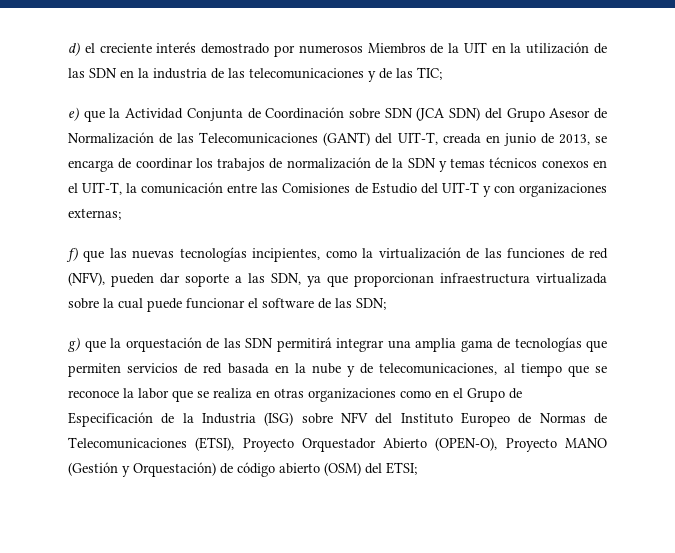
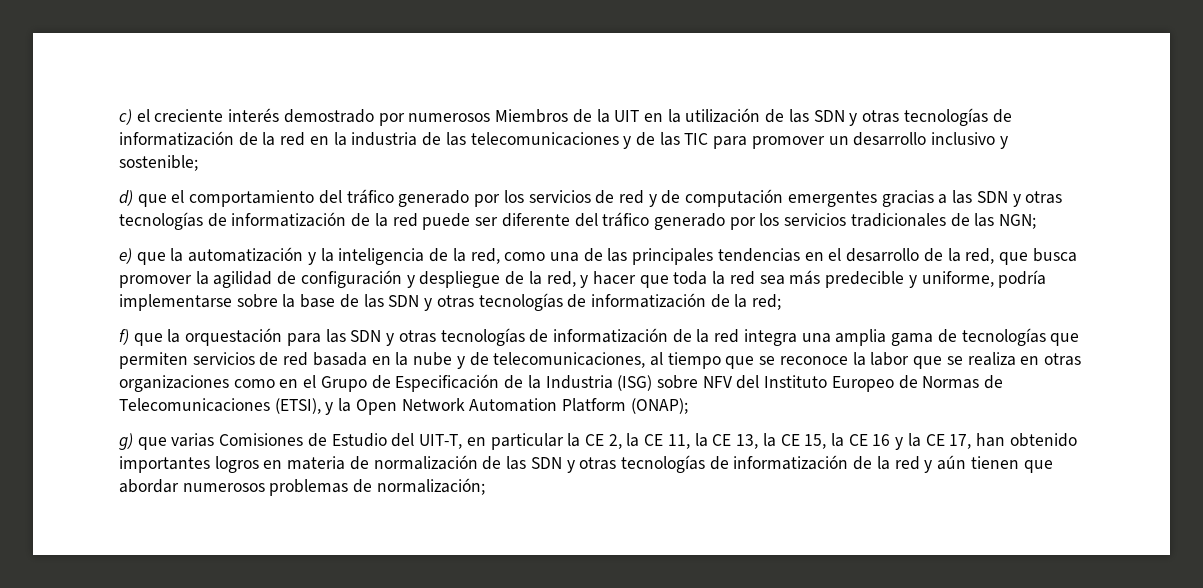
- d) el creciente interés demostrado por numerosos Miembros de la UIT en la utilización de las SDN en la industria de las telecomunicaciones y de las TIC;
- e) que la Actividad Conjunta de Coordinación sobre SDN (JCA SDN) del Grupo Asesor de Normalización de las Telecomunicaciones (GANT) del UIT-T, creada en junio de 2013, se encarga de coordinar los trabajos de normalización de la SDN y temas técnicos conexos en el UIT-T, la comunicación entre las Comisiones de Estudio del UIT-T y con organizaciones externas;
- f) que las nuevas tecnologías incipientes, como la virtualización de las funciones de red (NFV), pueden dar soporte a las SDN, ya que proporcionan infraestructura virtualizada sobre la cual puede funcionar el software de las SDN;
- g) que la orquestación de las SDN permitirá integrar una amplia gama de tecnologías que permiten servicios de red basada en la nube y de telecomunicaciones, al tiempo que se reconoce la labor que se realiza en otras organizaciones como en el Grupo de Especificación de la Industria (ISG) sobre NFV del Instituto Europeo de Normas de Telecomunicaciones (ETSI), Proyecto Orquestador Abierto (OPEN-O), Proyecto MANO (Gestión y Orquestación) de código abierto (OSM) del ETSI;
+ c) el creciente interés demostrado por numerosos Miembros de la UIT en la utilización de las SDN y otras tecnologías de informatización de la red en la industria de las telecomunicaciones y de las TIC para promover un desarrollo inclusivo y sostenible;
+ d) que el comportamiento del tráfico generado por los servicios de red y de computación emergentes gracias a las SDN y otras tecnologías de informatización de la red puede ser diferente del tráfico generado por los servicios tradicionales de las NGN;
+ e) que la automatización y la inteligencia de la red, como una de las principales tendencias en el desarrollo de la red, que busca promover la agilidad de configuración y despliegue de la red, y hacer que toda la red sea más predecible y uniforme, podría implementarse sobre la base de las SDN y otras tecnologías de informatización de la red;
+ f) que la orquestación para las SDN y otras tecnologías de informatización de la red integra una amplia gama de tecnologías que permiten servicios de red basada en la nube y de telecomunicaciones, al tiempo que se reconoce la labor que se realiza en otras organizaciones como en el Grupo de Especificación de la Industria (ISG) sobre NFV del Instituto Europeo de Normas de Telecomunicaciones (ETSI), y la Open Network Automation Platform (ONAP);
+ g) que varias Comisiones de Estudio del UIT-T, en particular la CE 2, la CE 11, la CE 13, la CE 15, la CE 16 y la CE 17, han obtenido importantes logros en materia de normalización de las SDN y otras tecnologías de informatización de la red y aún tienen que abordar numerosos problemas de normalización;

